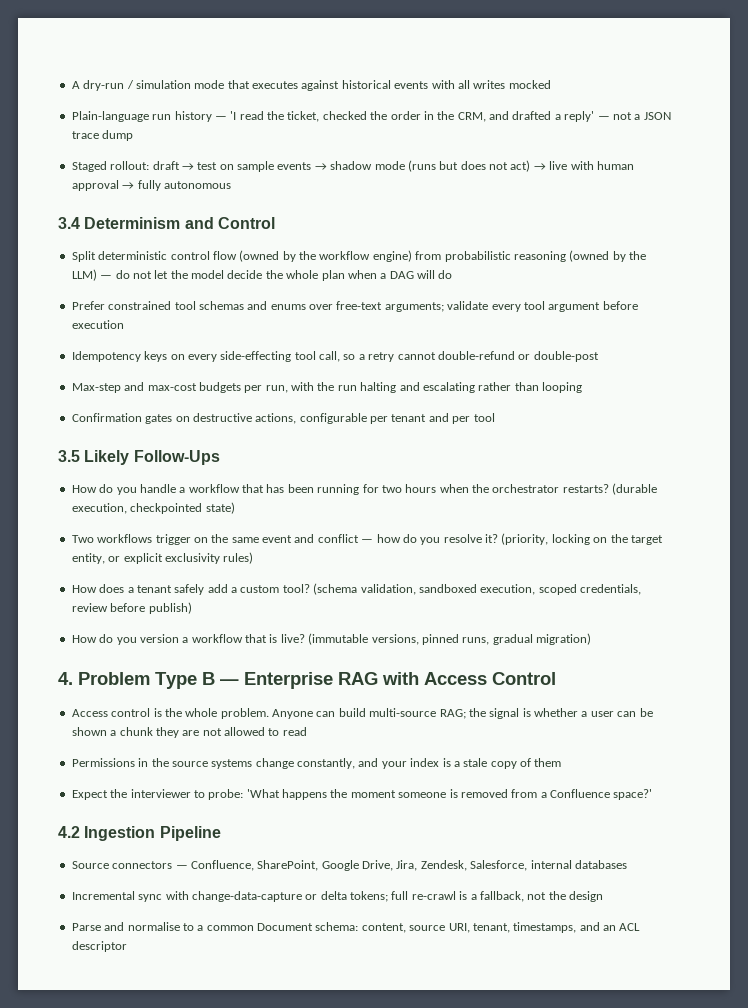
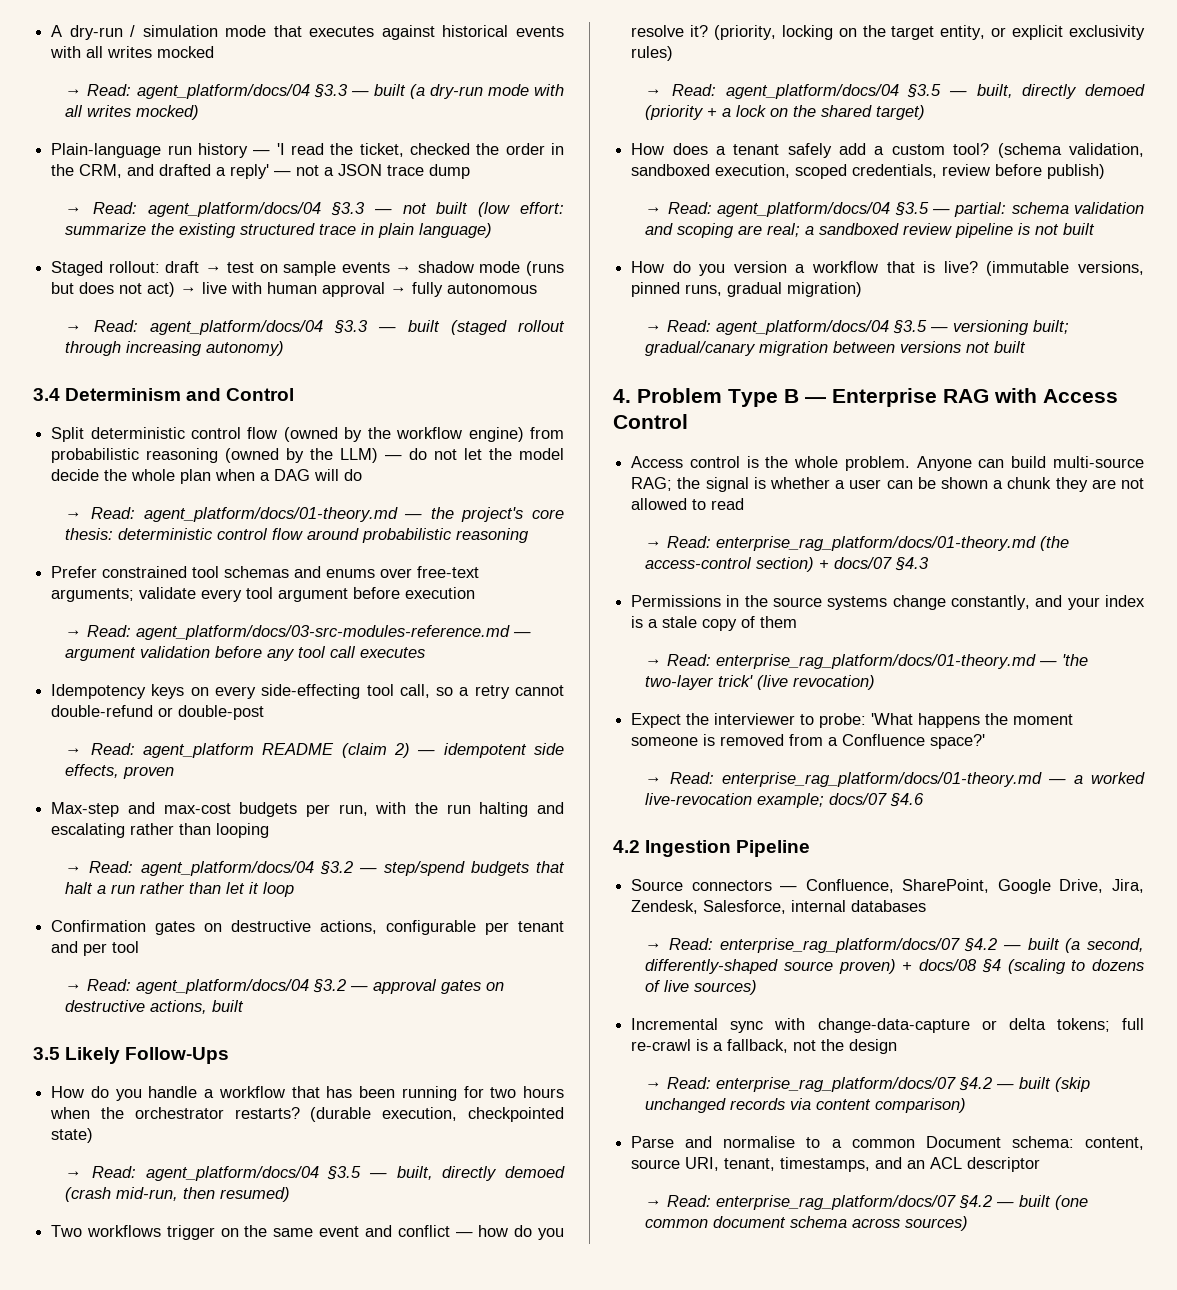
+ → Read: agent_platform/docs/04 §3.3 — built (a dry-run mode with all writes mocked)
+ → Read: agent_platform/docs/04 §3.3 — not built (low effort: summarize the existing structured trace in plain language)
+ → Read: agent_platform/docs/04 §3.3 — built (staged rollout through increasing autonomy)
+ → Read: agent_platform/docs/01-theory.md — the project's core thesis: deterministic control flow around probabilistic reasoning
+ → Read: agent_platform/docs/03-src-modules-reference.md — argument validation before any tool call executes
+ → Read: agent_platform README (claim 2) — idempotent side effects, proven
+ → Read: agent_platform/docs/04 §3.2 — step/spend budgets that halt a run rather than let it loop
+ → Read: agent_platform/docs/04 §3.2 — approval gates on destructive actions, built
+ → Read: agent_platform/docs/04 §3.5 — built, directly demoed (crash mid-run, then resumed)
+ → Read: agent_platform/docs/04 §3.5 — built, directly demoed (priority + a lock on the shared target)
+ → Read: agent_platform/docs/04 §3.5 — partial: schema validation and scoping are real; a sandboxed review pipeline is not built
+ → Read: agent_platform/docs/04 §3.5 — versioning built; gradual/canary migration between versions not built
+ → Read: enterprise_rag_platform/docs/01-theory.md (the access-control section) + docs/07 §4.3
+ → Read: enterprise_rag_platform/docs/01-theory.md — 'the two-layer trick' (live revocation)
+ → Read: enterprise_rag_platform/docs/01-theory.md — a worked live-revocation example; docs/07 §4.6
+ → Read: enterprise_rag_platform/docs/07 §4.2 — built (a second, differently-shaped source proven) + docs/08 §4 (scaling to dozens of live sources)
+ → Read: enterprise_rag_platform/docs/07 §4.2 — built (skip unchanged records via content comparison)
+ → Read: enterprise_rag_platform/docs/07 §4.2 — built (one common document schema across sources)

